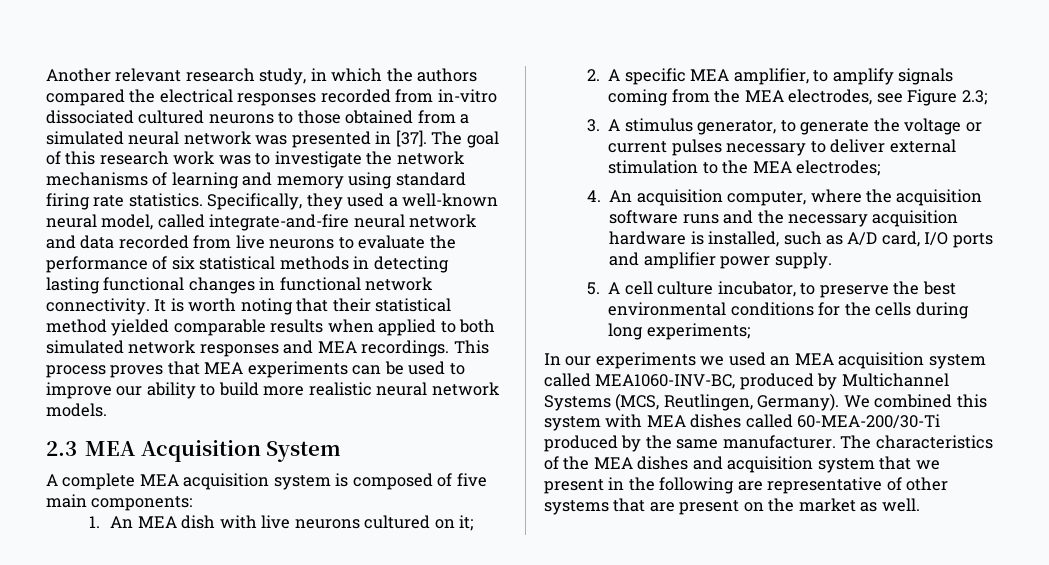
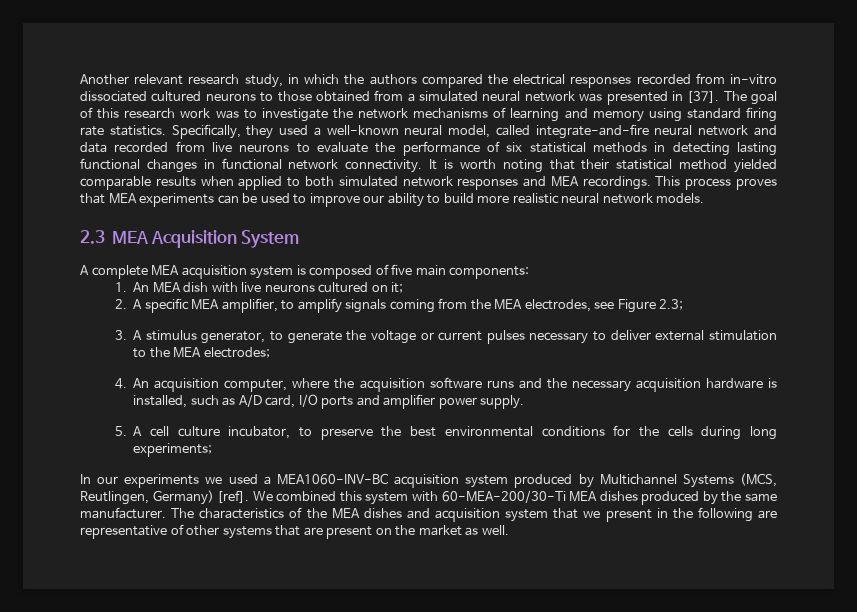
- In our experiments we used an MEA acquisition system called MEA1060-INV-BC, produced by Multichannel Systems (MCS, Reutlingen, Germany).
+ In our experiments we used a MEA1060-INV-BC acquisition system produced by Multichannel Systems (MCS, Reutlingen, Germany) [ref].
- We combined this system with MEA dishes called 60-MEA-200/30-Ti produced by the same manufacturer.
+ We combined this system with 60-MEA-200/30-Ti MEA dishes produced by the same manufacturer.

